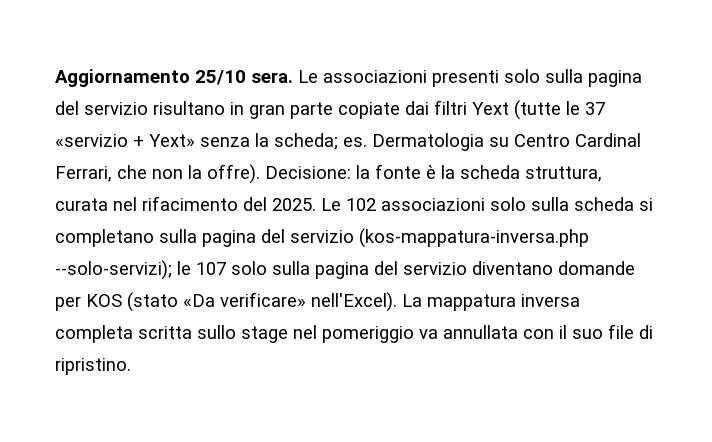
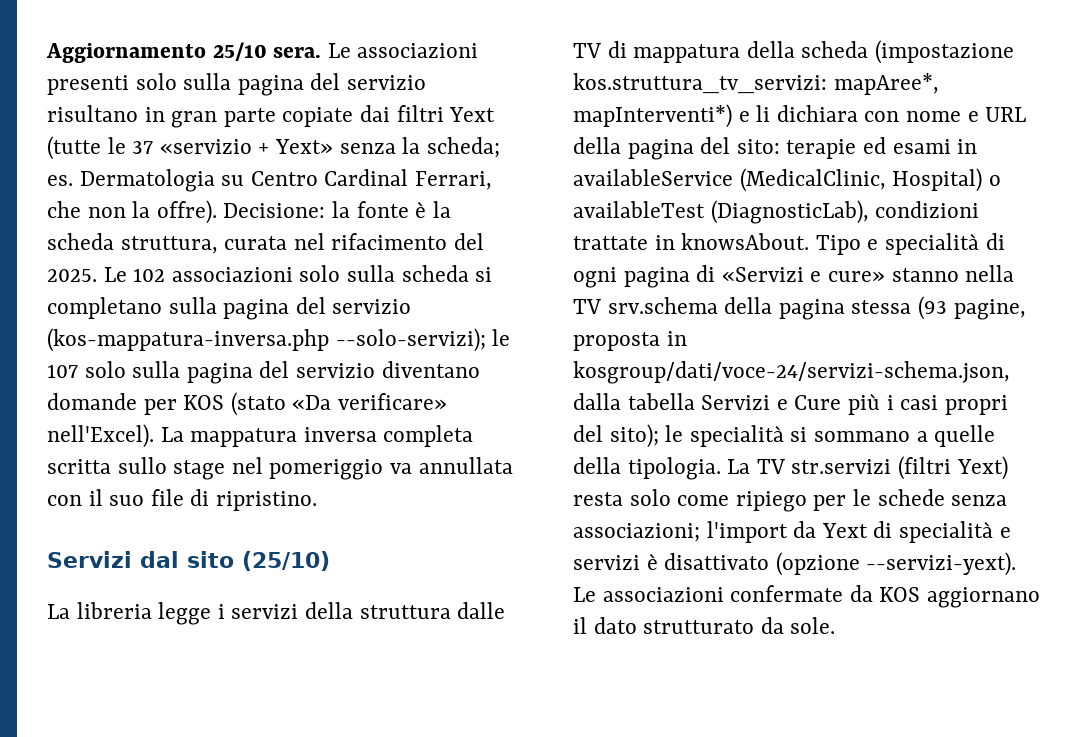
+ Servizi dal sito (25/10)
+ La libreria legge i servizi della struttura dalle TV di mappatura della scheda (impostazione kos.struttura_tv_servizi: mapAree*, mapInterventi*) e li dichiara con nome e URL della pagina del sito: terapie ed esami in availableService (MedicalClinic, Hospital) o availableTest (DiagnosticLab), condizioni trattate in knowsAbout. Tipo e specialità di ogni pagina di «Servizi e cure» stanno nella TV srv.schema della pagina stessa (93 pagine, proposta in kosgroup/dati/voce-24/servizi-schema.json, dalla tabella Servizi e Cure più i casi propri del sito); le specialità si sommano a quelle della tipologia. La TV str.servizi (filtri Yext) resta solo come ripiego per le schede senza associazioni; l'import da Yext di specialità e servizi è disattivato (opzione --servizi-yext). Le associazioni confermate da KOS aggiornano il dato strutturato da sole.

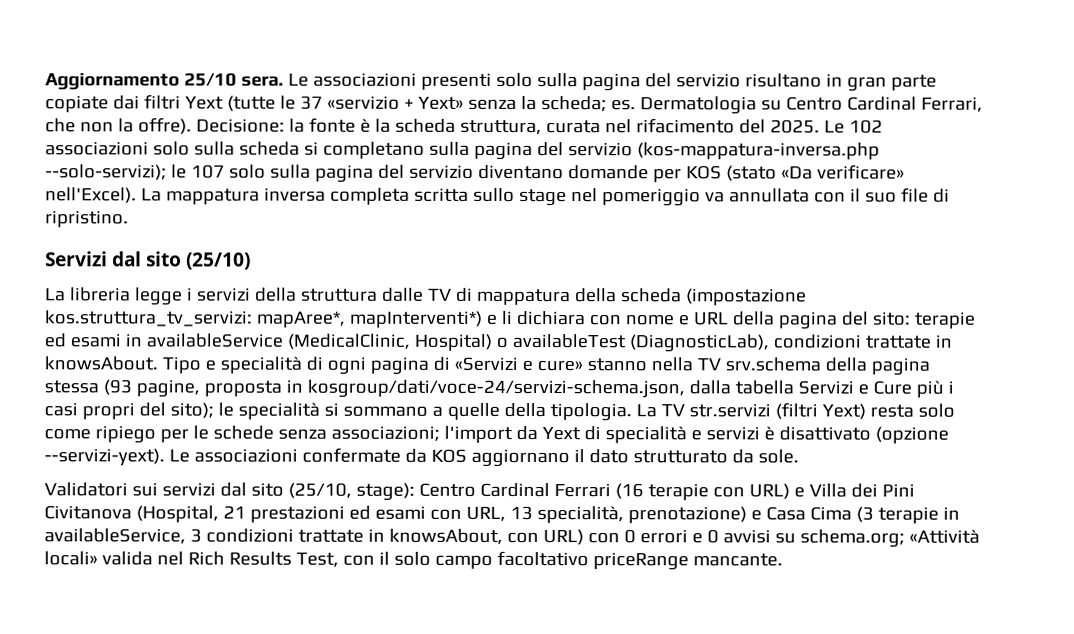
+ Validatori sui servizi dal sito (25/10, stage): Centro Cardinal Ferrari (16 terapie con URL) e Villa dei Pini Civitanova (Hospital, 21 prestazioni ed esami con URL, 13 specialità, prenotazione) e Casa Cima (3 terapie in availableService, 3 condizioni trattate in knowsAbout, con URL) con 0 errori e 0 avvisi su schema.org; «Attività locali» valida nel Rich Results Test, con il solo campo facoltativo priceRange mancante.

